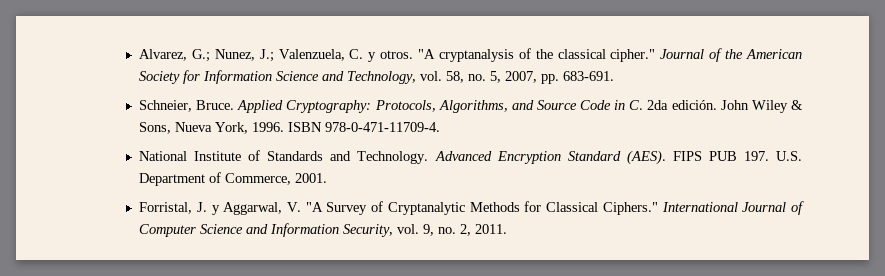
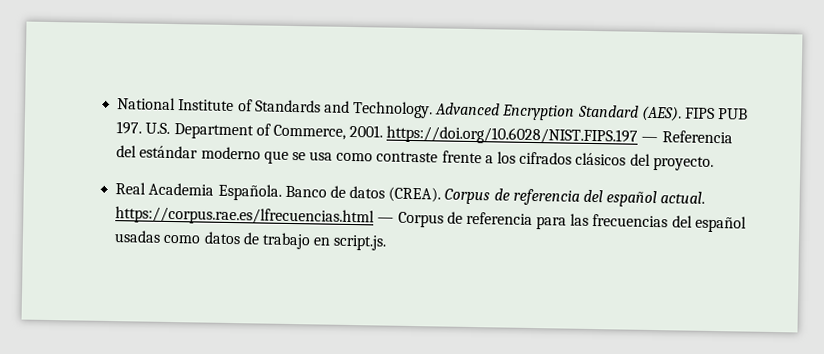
- Alvarez, G.; Nunez, J.; Valenzuela, C. y otros. "A cryptanalysis of the classical cipher." Journal of the American Society for Information Science and Technology, vol. 58, no. 5, 2007, pp. 683-691.
- Schneier, Bruce. Applied Cryptography: Protocols, Algorithms, and Source Code in C. 2da edición. John Wiley & Sons, Nueva York, 1996. ISBN 978-0-471-11709-4.
- FIPS PUB 197. U.S. Department of Commerce, 2001.
- Forristal, J. y Aggarwal, V. "A Survey of Cryptanalytic Methods for Classical Ciphers." International Journal of Computer Science and Information Security, vol. 9, no. 2, 2011.
+ FIPS PUB 197. U.S. Department of Commerce, 2001. https://doi.org/10.6028/NIST.FIPS.197 — Referencia del estándar moderno que se usa como contraste frente a los cifrados clásicos del proyecto.
+ Real Academia Española. Banco de datos (CREA). Corpus de referencia del español actual. https://corpus.rae.es/lfrecuencias.html — Corpus de referencia para las frecuencias del español usadas como datos de trabajo en script.js.

